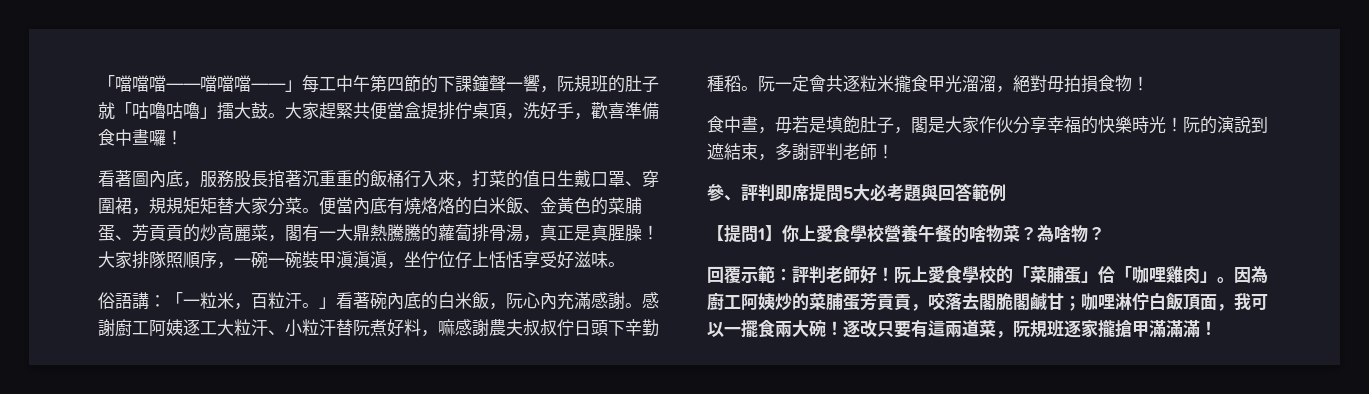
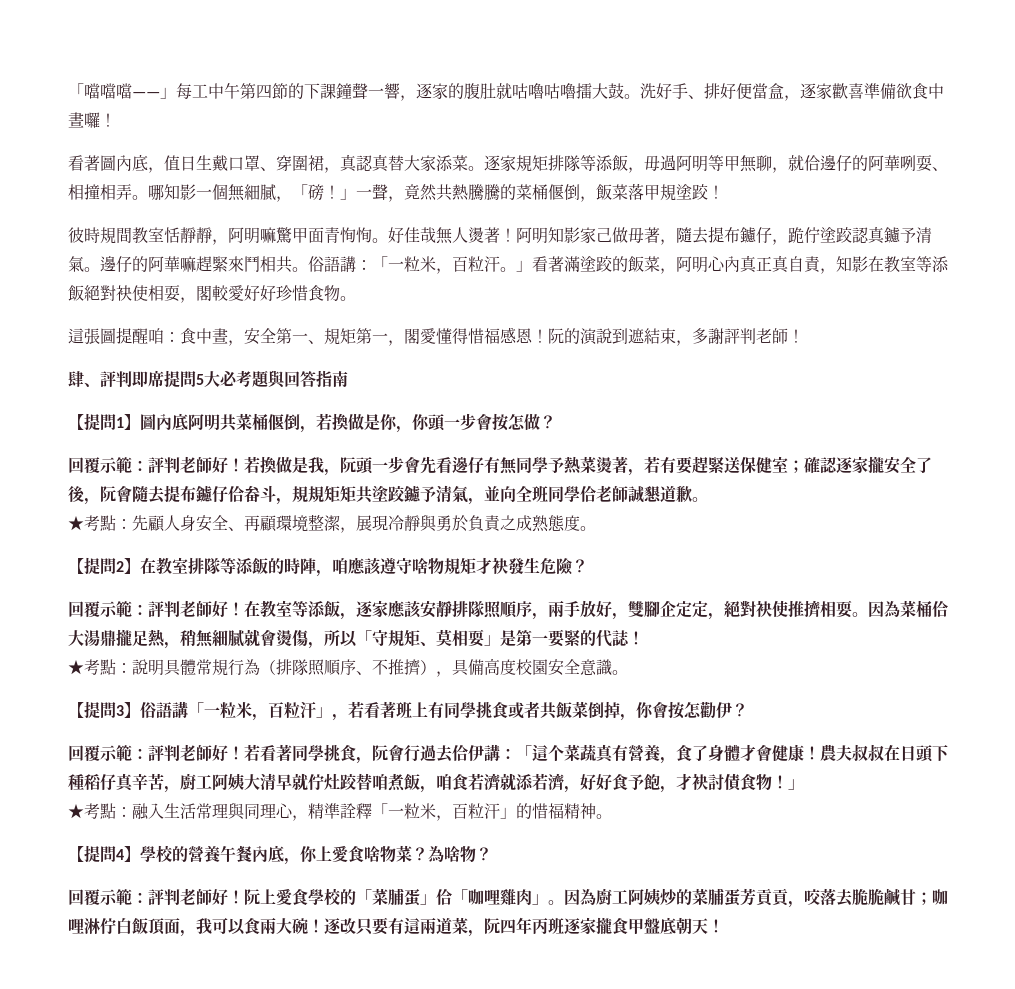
- 「噹噹噹——噹噹噹——」每工中午第四節的下課鐘聲一響，阮規班的肚子就「咕嚕咕嚕」擂大鼓。
+ 「噹噹噹——」每工中午第四節的下課鐘聲一響，逐家的腹肚就咕嚕咕嚕擂大鼓。
- 大家趕緊共便當盒提排佇桌頂，洗好手，歡喜準備食中晝囉！
+ 洗好手、排好便當盒，逐家歡喜準備欲食中晝囉！
- 看著圖內底，服務股長捾著沉重重的飯桶行入來，打菜的值日生戴口罩、穿圍裙，規規矩矩替大家分菜。便當內底有燒烙烙的白米飯、金黃色的菜脯蛋、芳貢貢的炒高麗菜，閣有一大鼎熱騰騰的蘿蔔排骨湯，真正是真腥臊！大家排隊照順序，一碗一碗裝甲滇滇滇，坐佇位仔上恬恬享受好滋味。
- 俗語講：「一粒米，百粒汗。」看著碗內底的白米飯，阮心內充滿感謝。感謝廚工阿姨逐工大粒汗、小粒汗替阮煮好料，嘛感謝農夫叔叔佇日頭下辛勤種稻。阮一定會共逐粒米攏食甲光溜溜，絕對毋拍損食物！
- 食中晝，毋若是填飽肚子，閣是大家作伙分享幸福的快樂時光！
+ 看著圖內底，值日生戴口罩、穿圍裙，真認真替大家添菜。逐家規矩排隊等添飯，毋過阿明等甲無聊，就佮邊仔的阿華咧耍、相撞相弄。哪知影一個無細膩，「磅！」一聲，竟然共熱騰騰的菜桶偃倒，飯菜落甲規塗跤！
+ 彼時規間教室恬靜靜，阿明嘛驚甲面青恂恂。好佳哉無人燙著！阿明知影家己做毋著，隨去提布鑢仔，跪佇塗跤認真鑢予清氣。邊仔的阿華嘛趕緊來鬥相共。俗語講：「一粒米，百粒汗。」看著滿塗跤的飯菜，阿明心內真正真自責，知影在教室等添飯絕對袂使相耍，閣較愛好好珍惜食物。
+ 這張圖提醒咱：食中晝，安全第一、規矩第一，閣愛懂得惜福感恩！
- 參、評判即席提問5大必考題與回答範例
+ 肆、評判即席提問5大必考題與回答指南
- 【提問1】你上愛食學校營養午餐的啥物菜？
+ 【提問1】圖內底阿明共菜桶偃倒，若換做是你，你頭一步會按怎做？
+ 回覆示範：評判老師好！若換做是我，阮頭一步會先看邊仔有無同學予熱菜燙著，若有要趕緊送保健室；確認逐家攏安全了後，阮會隨去提布鑢仔佮畚斗，規規矩矩共塗跤鑢予清氣，並向全班同學佮老師誠懇道歉。
+ ★考點：先顧人身安全、再顧環境整潔，展現冷靜與勇於負責之成熟態度。
+ 【提問2】在教室排隊等添飯的時陣，咱應該遵守啥物規矩才袂發生危險？
+ 回覆示範：評判老師好！在教室等添飯，逐家應該安靜排隊照順序，兩手放好，雙腳企定定，絕對袂使推擠相耍。因為菜桶佮大湯鼎攏足熱，稍無細膩就會燙傷，所以「守規矩、莫相耍」是第一要緊的代誌！
+ ★考點：說明具體常規行為（排隊照順序、不推擠），具備高度校園安全意識。
+ 【提問3】俗語講「一粒米，百粒汗」，若看著班上有同學挑食或者共飯菜倒掉，你會按怎勸伊？
+ 回覆示範：評判老師好！若看著同學挑食，阮會行過去佮伊講：「這个菜蔬真有營養，食了身體才會健康！農夫叔叔在日頭下種稻仔真辛苦，廚工阿姨大清早就佇灶跤替咱煮飯，咱食若濟就添若濟，好好食予飽，才袂討債食物！」
+ ★考點：融入生活常理與同理心，精準詮釋「一粒米，百粒汗」的惜福精神。
+ 【提問4】學校的營養午餐內底，你上愛食啥物菜？
- 因為廚工阿姨炒的菜脯蛋芳貢貢，咬落去閣脆閣鹹甘；咖哩淋佇白飯頂面，我可以一擺食兩大碗！
+ 因為廚工阿姨炒的菜脯蛋芳貢貢，咬落去脆脆鹹甘；咖哩淋佇白飯頂面，我可以食兩大碗！
- 逐改只要有這兩道菜，阮規班逐家攏搶甲滿滿滿！
+ 逐改只要有這兩道菜，阮四年丙班逐家攏食甲盤底朝天！

